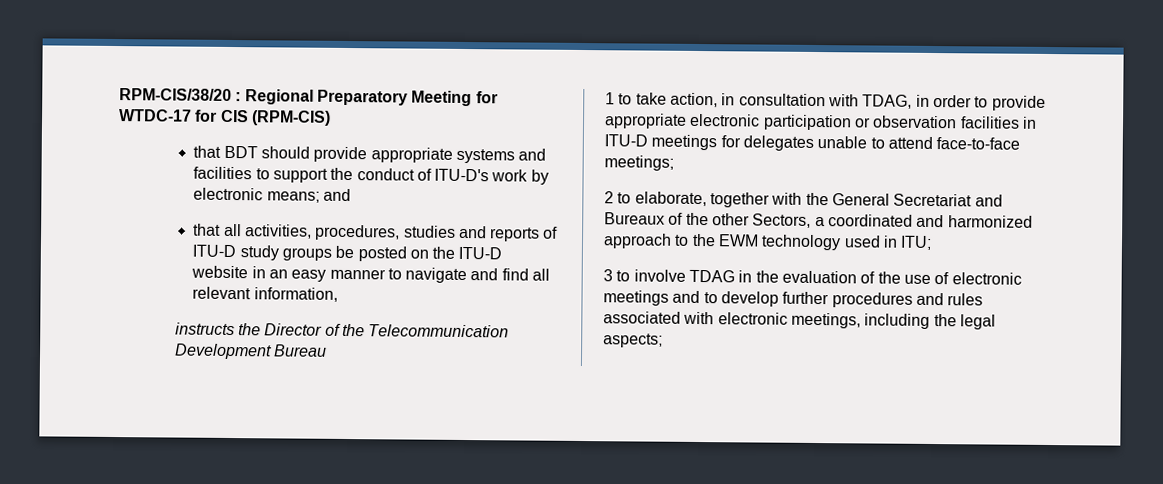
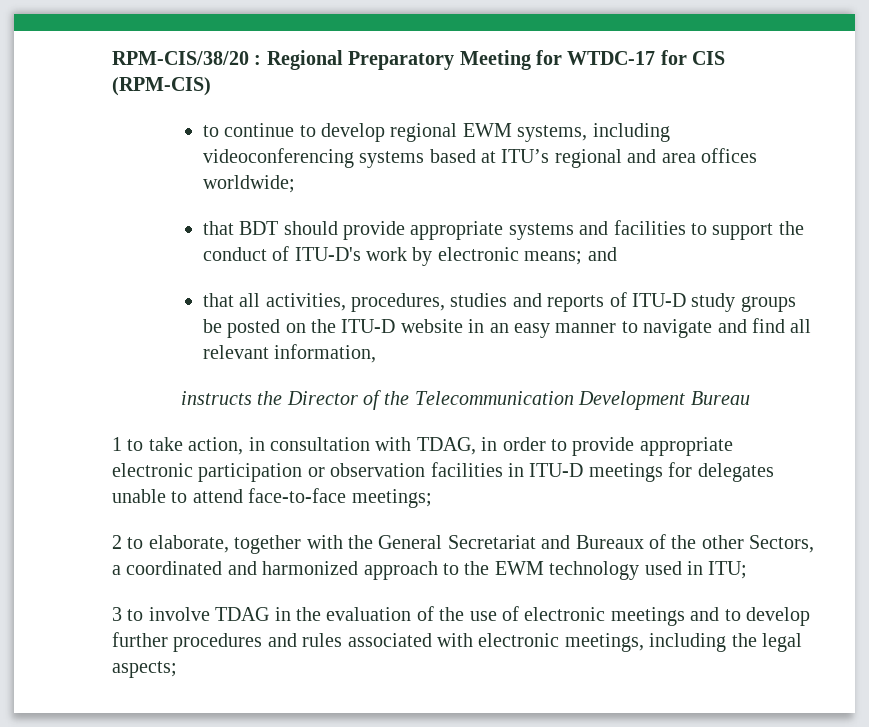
+ to continue to develop regional EWM systems, including videoconferencing systems based at ITU’s regional and area offices worldwide;

